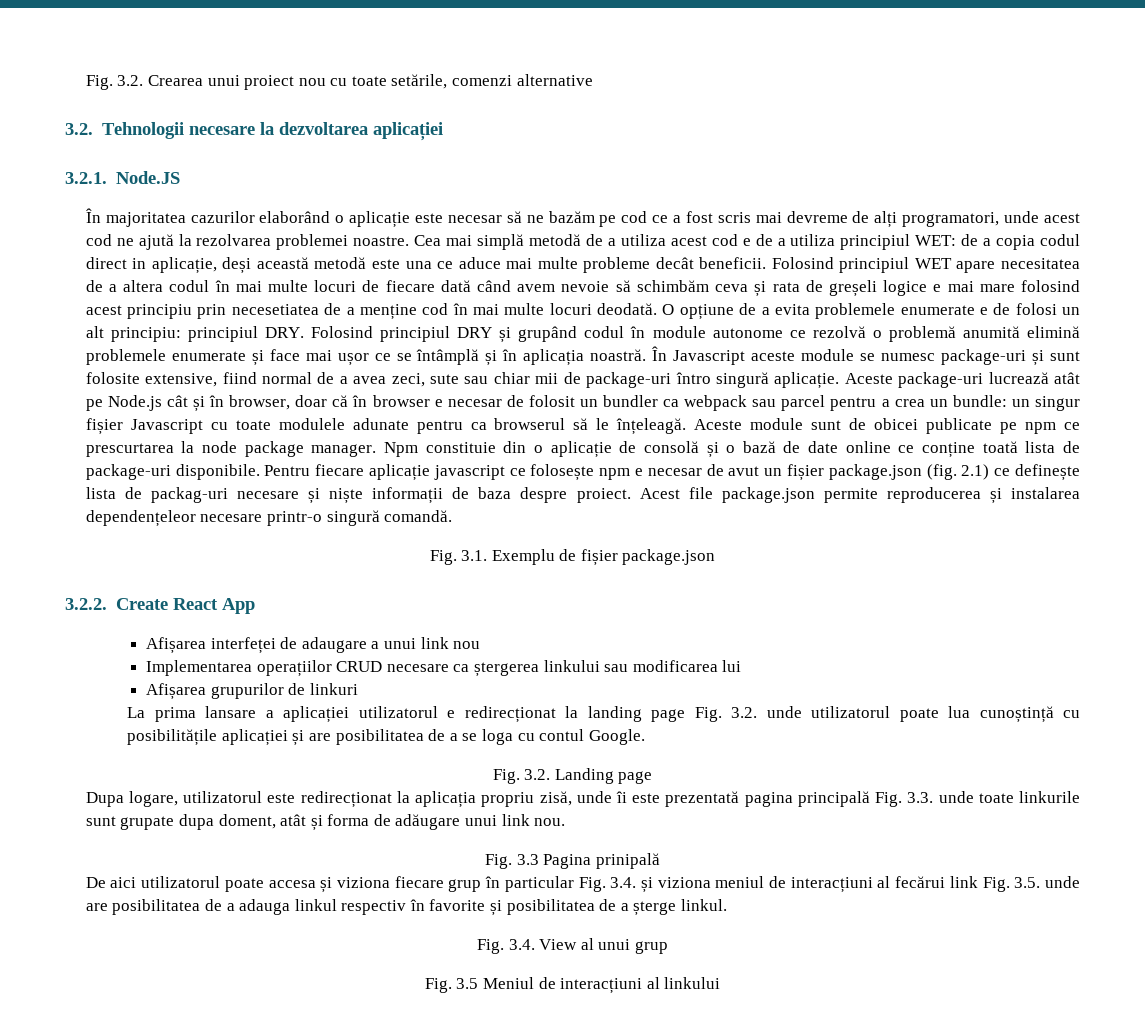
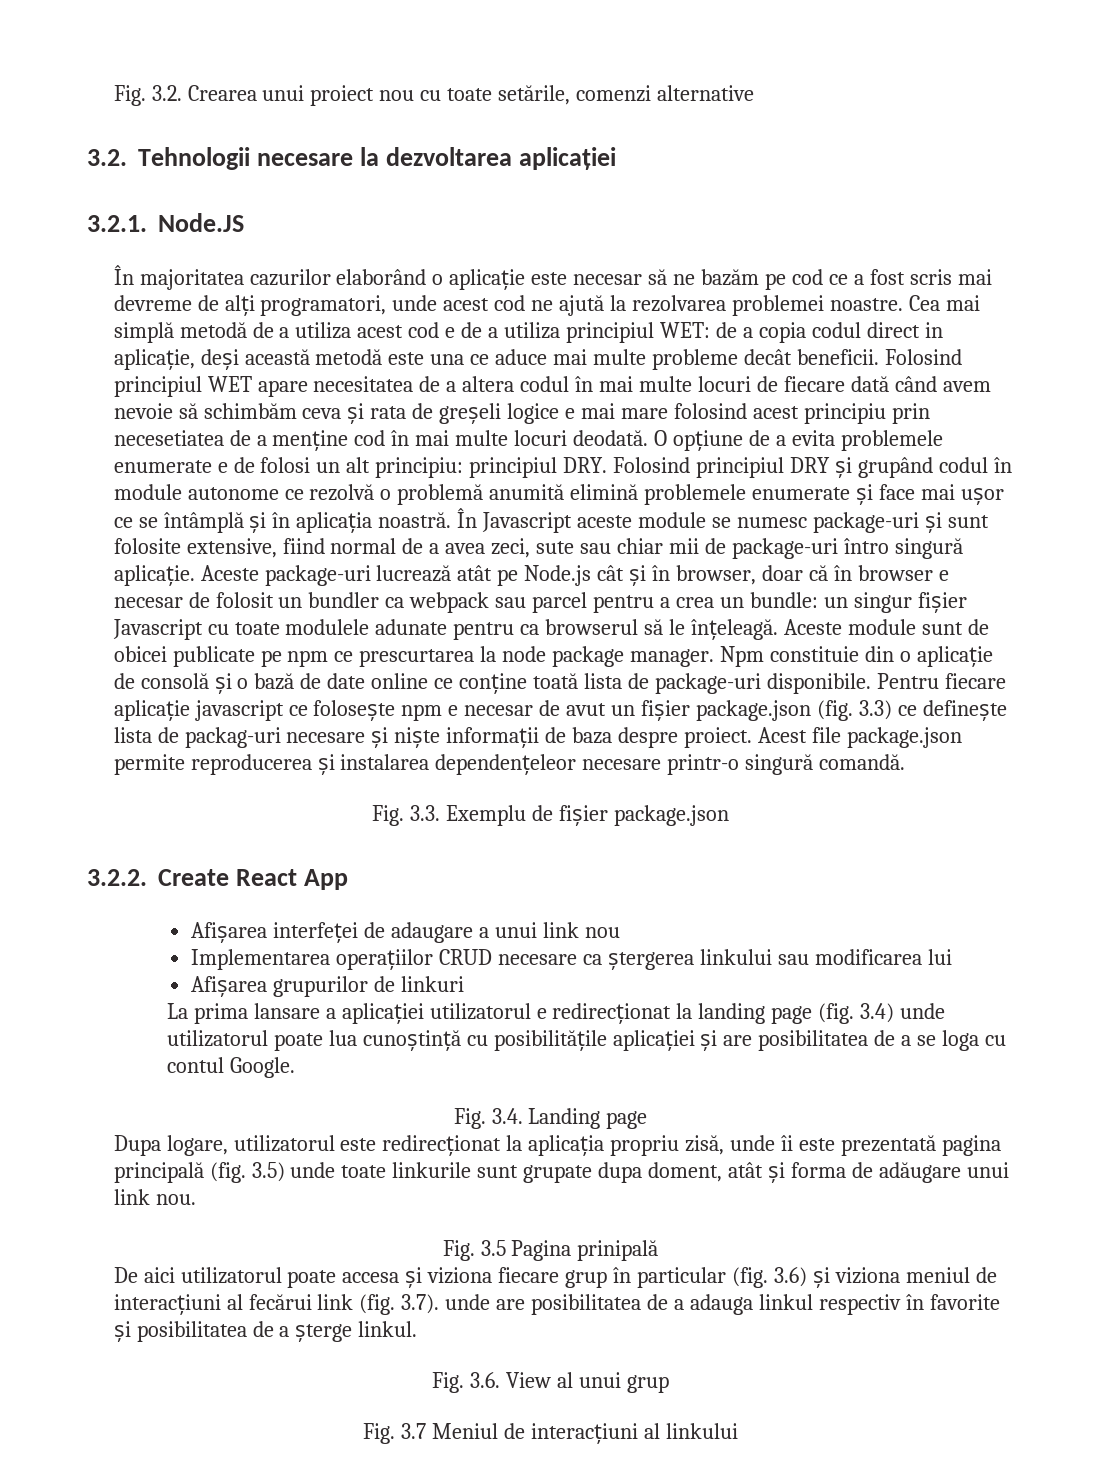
- Pentru fiecare aplicație javascript ce folosește npm e necesar de avut un fișier package.json (fig. 2.1) ce definește lista de packag-uri necesare și niște informații de baza despre proiect.
+ Pentru fiecare aplicație javascript ce folosește npm e necesar de avut un fișier package.json (fig. 3.3) ce definește lista de packag-uri necesare și niște informații de baza despre proiect.
- Fig. 3.1. Exemplu de fișier package.json
+ Fig. 3.3. Exemplu de fișier package.json
- La prima lansare a aplicației utilizatorul e redirecționat la landing page Fig. 3.2. unde utilizatorul poate lua cunoștință cu posibilitățile aplicației și are posibilitatea de a se loga cu contul Google.
+ La prima lansare a aplicației utilizatorul e redirecționat la landing page (fig. 3.4) unde utilizatorul poate lua cunoștință cu posibilitățile aplicației și are posibilitatea de a se loga cu contul Google.
- Fig. 3.2. Landing page
+ Fig. 3.4. Landing page
- Dupa logare, utilizatorul este redirecționat la aplicația propriu zisă, unde îi este prezentată pagina principală Fig. 3.3. unde toate linkurile sunt grupate dupa doment, atât și forma de adăugare unui link nou.
+ Dupa logare, utilizatorul este redirecționat la aplicația propriu zisă, unde îi este prezentată pagina principală (fig. 3.5) unde toate linkurile sunt grupate dupa doment, atât și forma de adăugare unui link nou.
- Fig. 3.3 Pagina prinipală
+ Fig. 3.5 Pagina prinipală
- De aici utilizatorul poate accesa și viziona fiecare grup în particular Fig. 3.4. și viziona meniul de interacțiuni al fecărui link Fig. 3.5. unde are posibilitatea de a adauga linkul respectiv în favorite și posibilitatea de a șterge linkul.
+ De aici utilizatorul poate accesa și viziona fiecare grup în particular (fig. 3.6) și viziona meniul de interacțiuni al fecărui link (fig. 3.7). unde are posibilitatea de a adauga linkul respectiv în favorite și posibilitatea de a șterge linkul.
- Fig. 3.4. View al unui grup
+ Fig. 3.6. View al unui grup
- Fig. 3.5 Meniul de interacțiuni al linkului
+ Fig. 3.7 Meniul de interacțiuni al linkului

